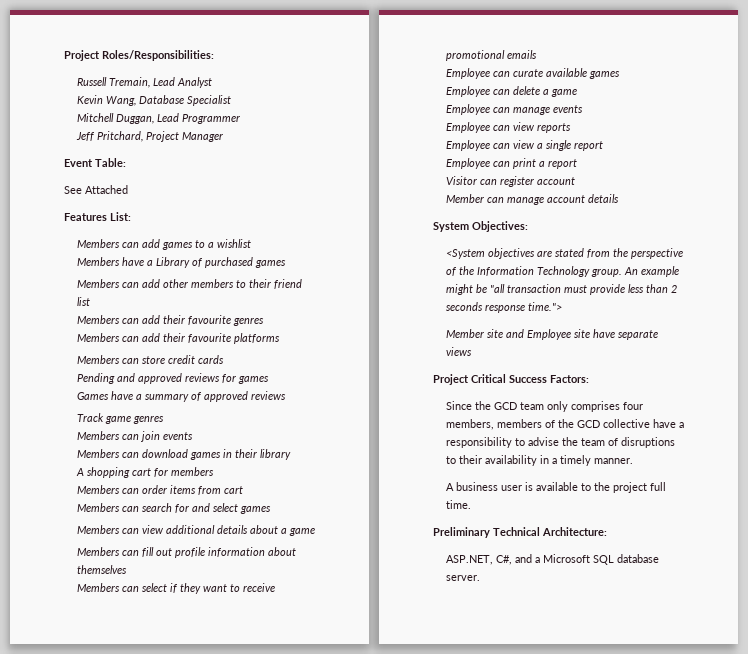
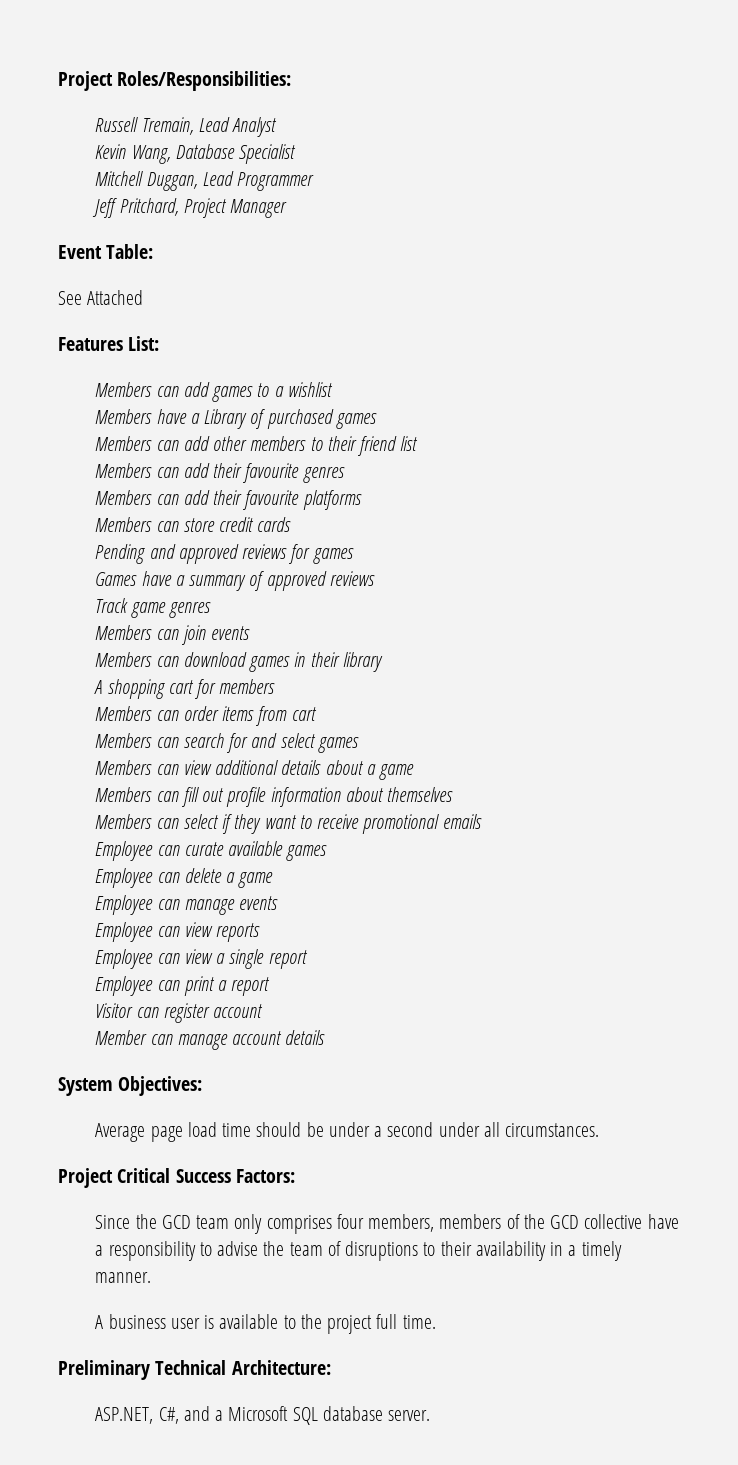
- <System objectives are stated from the perspective of the Information Technology group. An example might be "all transaction must provide less than 2 seconds response time.">
- Member site and Employee site have separate views
+ Average page load time should be under a second under all circumstances.

